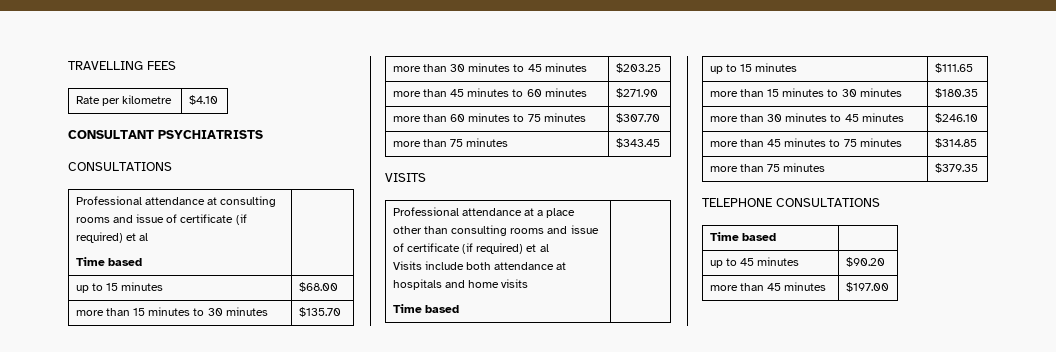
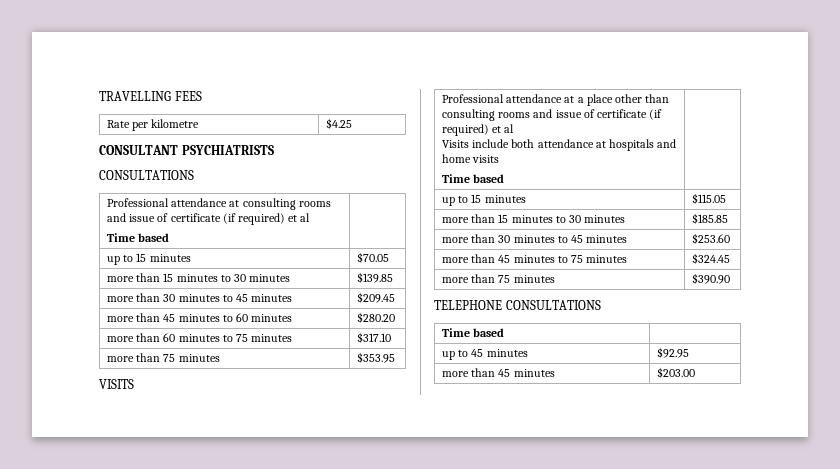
- Rate per kilometre | $4.10
+ Rate per kilometre | $4.25
- up to 15 minutes | $68.00
- more than 15 minutes to 30 minutes | $135.70
- more than 30 minutes to 45 minutes | $203.25
+ up to 15 minutes | $70.05
+ more than 15 minutes to 30 minutes | $139.85
+ more than 30 minutes to 45 minutes | $209.45
- more than 45 minutes to 60 minutes | $271.90
+ more than 45 minutes to 60 minutes | $280.20
- more than 60 minutes to 75 minutes | $307.70
- more than 75 minutes | $343.45
+ more than 60 minutes to 75 minutes | $317.10
+ more than 75 minutes | $353.95
- up to 15 minutes | $111.65
- more than 15 minutes to 30 minutes | $180.35
- more than 30 minutes to 45 minutes | $246.10
+ up to 15 minutes | $115.05
+ more than 15 minutes to 30 minutes | $185.85
+ more than 30 minutes to 45 minutes | $253.60
- more than 45 minutes to 75 minutes | $314.85
- more than 75 minutes | $379.35
+ more than 45 minutes to 75 minutes | $324.45
+ more than 75 minutes | $390.90
- up to 45 minutes | $90.20
+ up to 45 minutes | $92.95
- more than 45 minutes | $197.00
+ more than 45 minutes | $203.00

